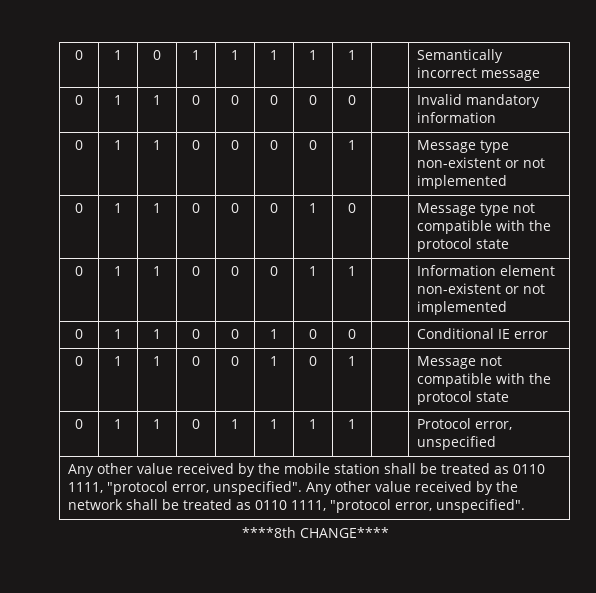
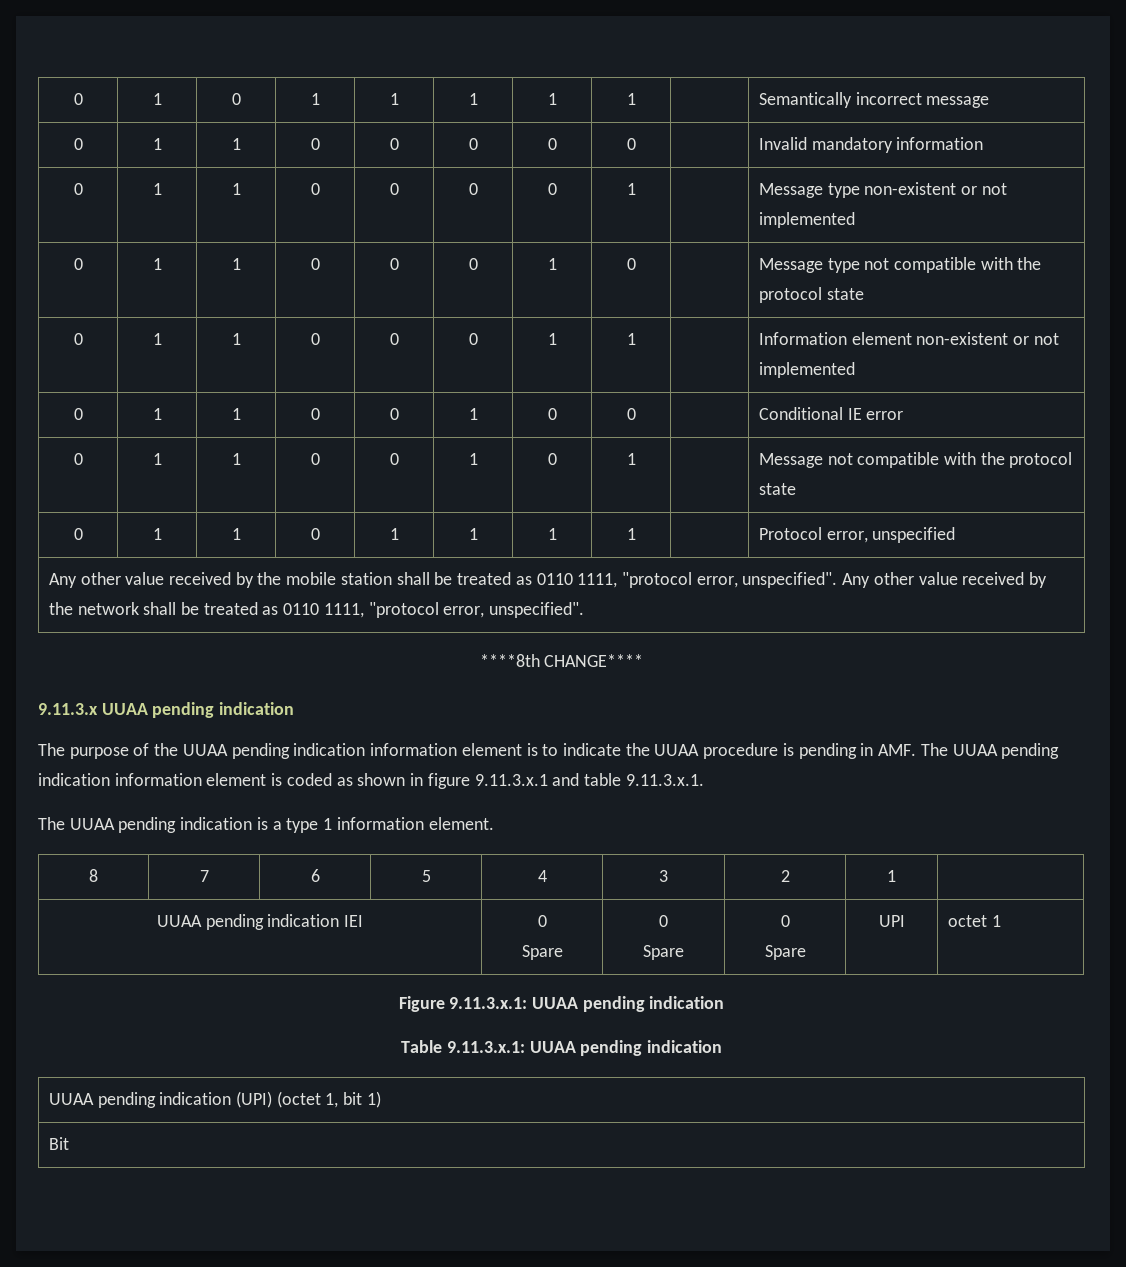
+ 9.11.3.x UUAA pending indication
+ The purpose of the UUAA pending indication information element is to indicate the UUAA procedure is pending in AMF. The UUAA pending indication information element is coded as shown in figure 9.11.3.x.1 and table 9.11.3.x.1.
+ The UUAA pending indication is a type 1 information element.
+ 8 | 7 | 6 | 5 | 4 | 3 | 2 | 1 |
+ UUAA pending indication IEI | 0
+ Spare | 0
+ Spare | 0
+ Spare | UPI | octet 1
+ Figure 9.11.3.x.1: UUAA pending indication
+ Table 9.11.3.x.1: UUAA pending indication
+ UUAA pending indication (UPI) (octet 1, bit 1)
+ Bit

